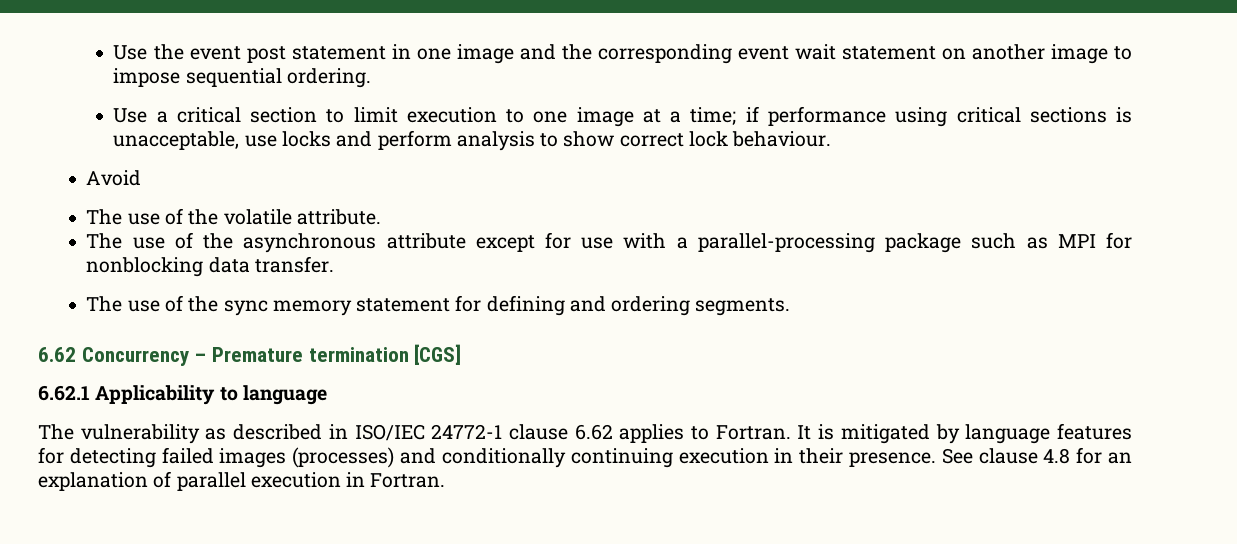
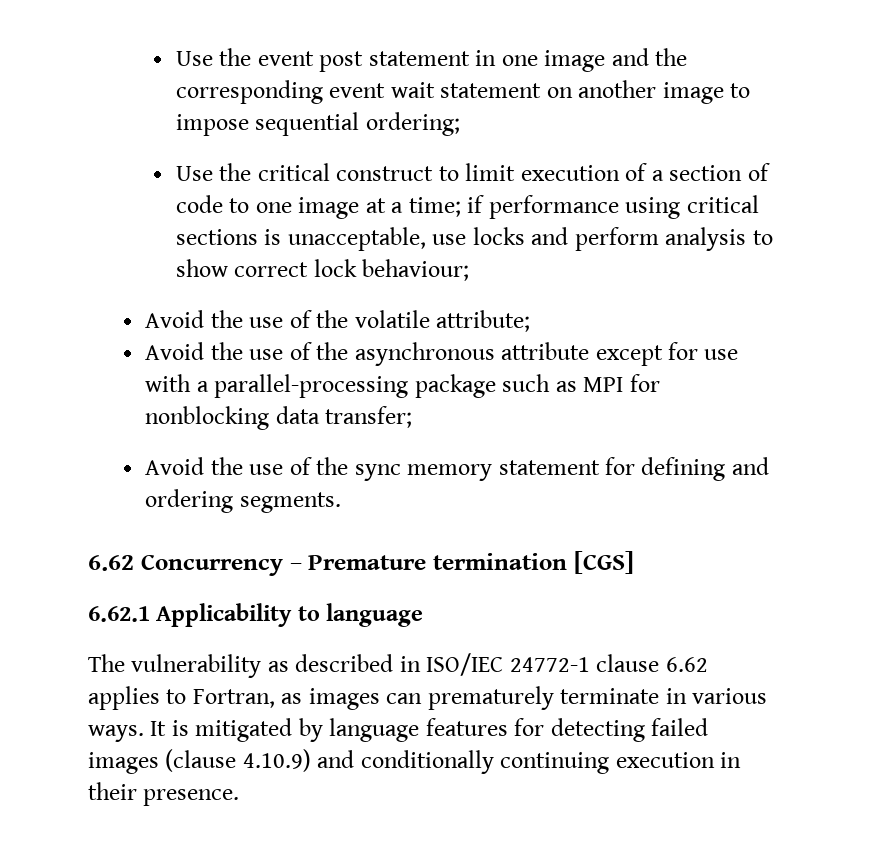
- Use the event post statement in one image and the corresponding event wait statement on another image to impose sequential ordering.
- Use a critical section to limit execution to one image at a time;
+ Use the event post statement in one image and the corresponding event wait statement on another image to impose sequential ordering;
+ Use the critical construct to limit execution of a section of code to one image at a time;
- if performance using critical sections is unacceptable, use locks and perform analysis to show correct lock behaviour.
- Avoid
- The use of the volatile attribute.
- The use of the asynchronous attribute except for use with a parallel-processing package such as MPI for nonblocking data transfer.
- The use of the sync memory statement for defining and ordering segments.
+ if performance using critical sections is unacceptable, use locks and perform analysis to show correct lock behaviour;
+ Avoid the use of the volatile attribute;
+ Avoid the use of the asynchronous attribute except for use with a parallel-processing package such as MPI for nonblocking data transfer;
+ Avoid the use of the sync memory statement for defining and ordering segments.
- The vulnerability as described in ISO/IEC 24772-1 clause 6.62 applies to Fortran.
+ The vulnerability as described in ISO/IEC 24772-1 clause 6.62 applies to Fortran, as images can prematurely terminate in various ways.
- It is mitigated by language features for detecting failed images (processes) and conditionally continuing execution in their presence. See clause 4.8 for an explanation of parallel execution in Fortran.
+ It is mitigated by language features for detecting failed images (clause 4.10.9) and conditionally continuing execution in their presence.

